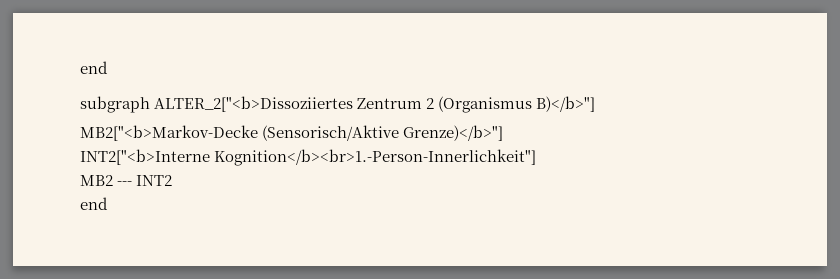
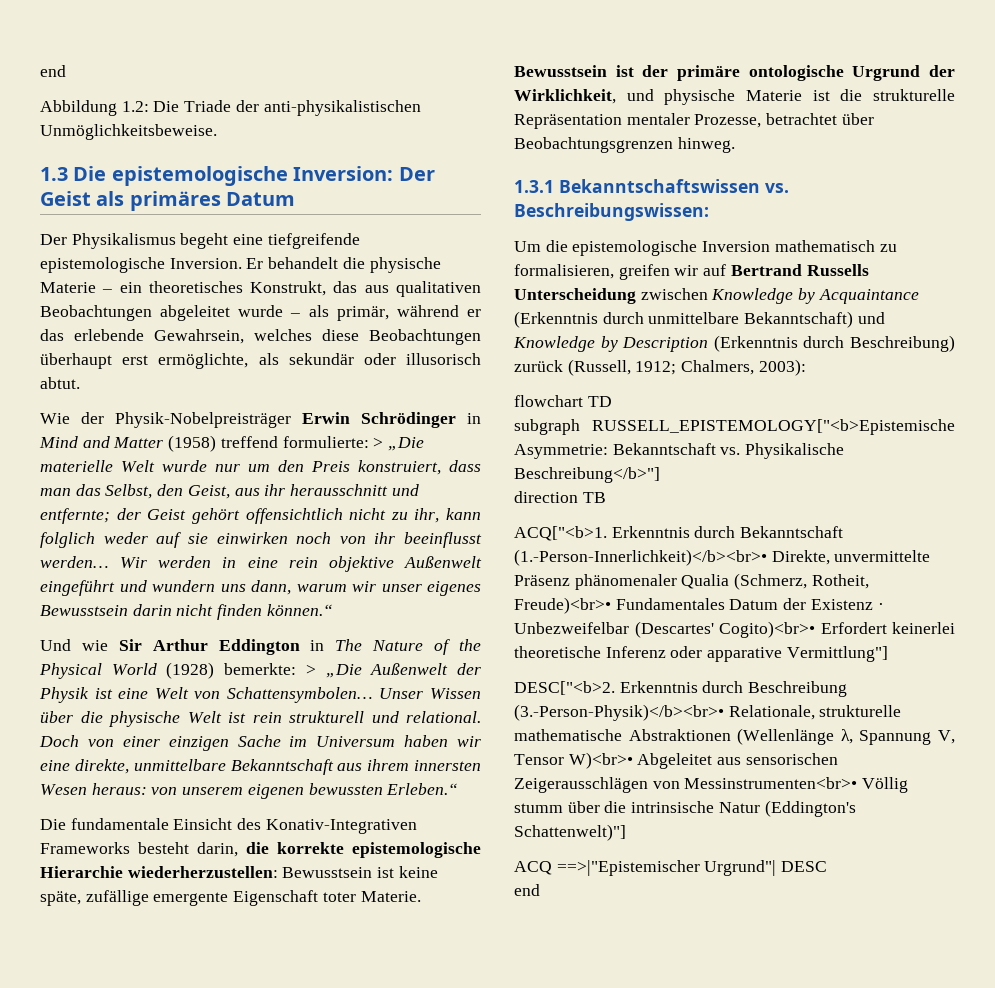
- subgraph ALTER_2["<b>Dissoziiertes Zentrum 2 (Organismus B)</b>"]
- MB2["<b>Markov-Decke (Sensorisch/Aktive Grenze)</b>"]
- INT2["<b>Interne Kognition</b><br>1.-Person-Innerlichkeit"]
- MB2 --- INT2
+ Abbildung 1.2: Die Triade der anti-physikalistischen Unmöglichkeitsbeweise.
+ 1.3 Die epistemologische Inversion: Der Geist als primäres Datum
+ Der Physikalismus begeht eine tiefgreifende epistemologische Inversion. Er behandelt die physische Materie – ein theoretisches Konstrukt, das aus qualitativen Beobachtungen abgeleitet wurde – als primär, während er das erlebende Gewahrsein, welches diese Beobachtungen überhaupt erst ermöglichte, als sekundär oder illusorisch abtut.
+ Wie der Physik-Nobelpreisträger Erwin Schrödinger in Mind and Matter (1958) treffend formulierte: > „Die materielle Welt wurde nur um den Preis konstruiert, dass man das Selbst, den Geist, aus ihr herausschnitt und entfernte; der Geist gehört offensichtlich nicht zu ihr, kann folglich weder auf sie einwirken noch von ihr beeinflusst werden… Wir werden in eine rein objektive Außenwelt eingeführt und wundern uns dann, warum wir unser eigenes Bewusstsein darin nicht finden können.“
+ Und wie Sir Arthur Eddington in The Nature of the Physical World (1928) bemerkte: > „Die Außenwelt der Physik ist eine Welt von Schattensymbolen… Unser Wissen über die physische Welt ist rein strukturell und relational. Doch von einer einzigen Sache im Universum haben wir eine direkte, unmittelbare Bekanntschaft aus ihrem innersten Wesen heraus: von unserem eigenen bewussten Erleben.“
+ Die fundamentale Einsicht des Konativ-Integrativen Frameworks besteht darin, die korrekte epistemologische Hierarchie wiederherzustellen: Bewusstsein ist keine späte, zufällige emergente Eigenschaft toter Materie. Bewusstsein ist der primäre ontologische Urgrund der Wirklichkeit, und physische Materie ist die strukturelle Repräsentation mentaler Prozesse, betrachtet über Beobachtungsgrenzen hinweg.
+ 1.3.1 Bekanntschaftswissen vs. Beschreibungswissen:
+ Um die epistemologische Inversion mathematisch zu formalisieren, greifen wir auf Bertrand Russells Unterscheidung zwischen Knowledge by Acquaintance (Erkenntnis durch unmittelbare Bekanntschaft) und Knowledge by Description (Erkenntnis durch Beschreibung) zurück (Russell, 1912; Chalmers, 2003):
+ flowchart TD
+ subgraph RUSSELL_EPISTEMOLOGY["<b>Epistemische Asymmetrie: Bekanntschaft vs. Physikalische Beschreibung</b>"]
+ direction TB
+ ACQ["<b>1. Erkenntnis durch Bekanntschaft (1.-Person-Innerlichkeit)</b><br>• Direkte, unvermittelte Präsenz phänomenaler Qualia (Schmerz, Rotheit, Freude)<br>• Fundamentales Datum der Existenz · Unbezweifelbar (Descartes' Cogito)<br>• Erfordert keinerlei theoretische Inferenz oder apparative Vermittlung"]
+ DESC["<b>2. Erkenntnis durch Beschreibung (3.-Person-Physik)</b><br>• Relationale, strukturelle mathematische Abstraktionen (Wellenlänge λ, Spannung V, Tensor W)<br>• Abgeleitet aus sensorischen Zeigerausschlägen von Messinstrumenten<br>• Völlig stumm über die intrinsische Natur (Eddington's Schattenwelt)"]
+ ACQ ==>|"Epistemischer Urgrund"| DESC

